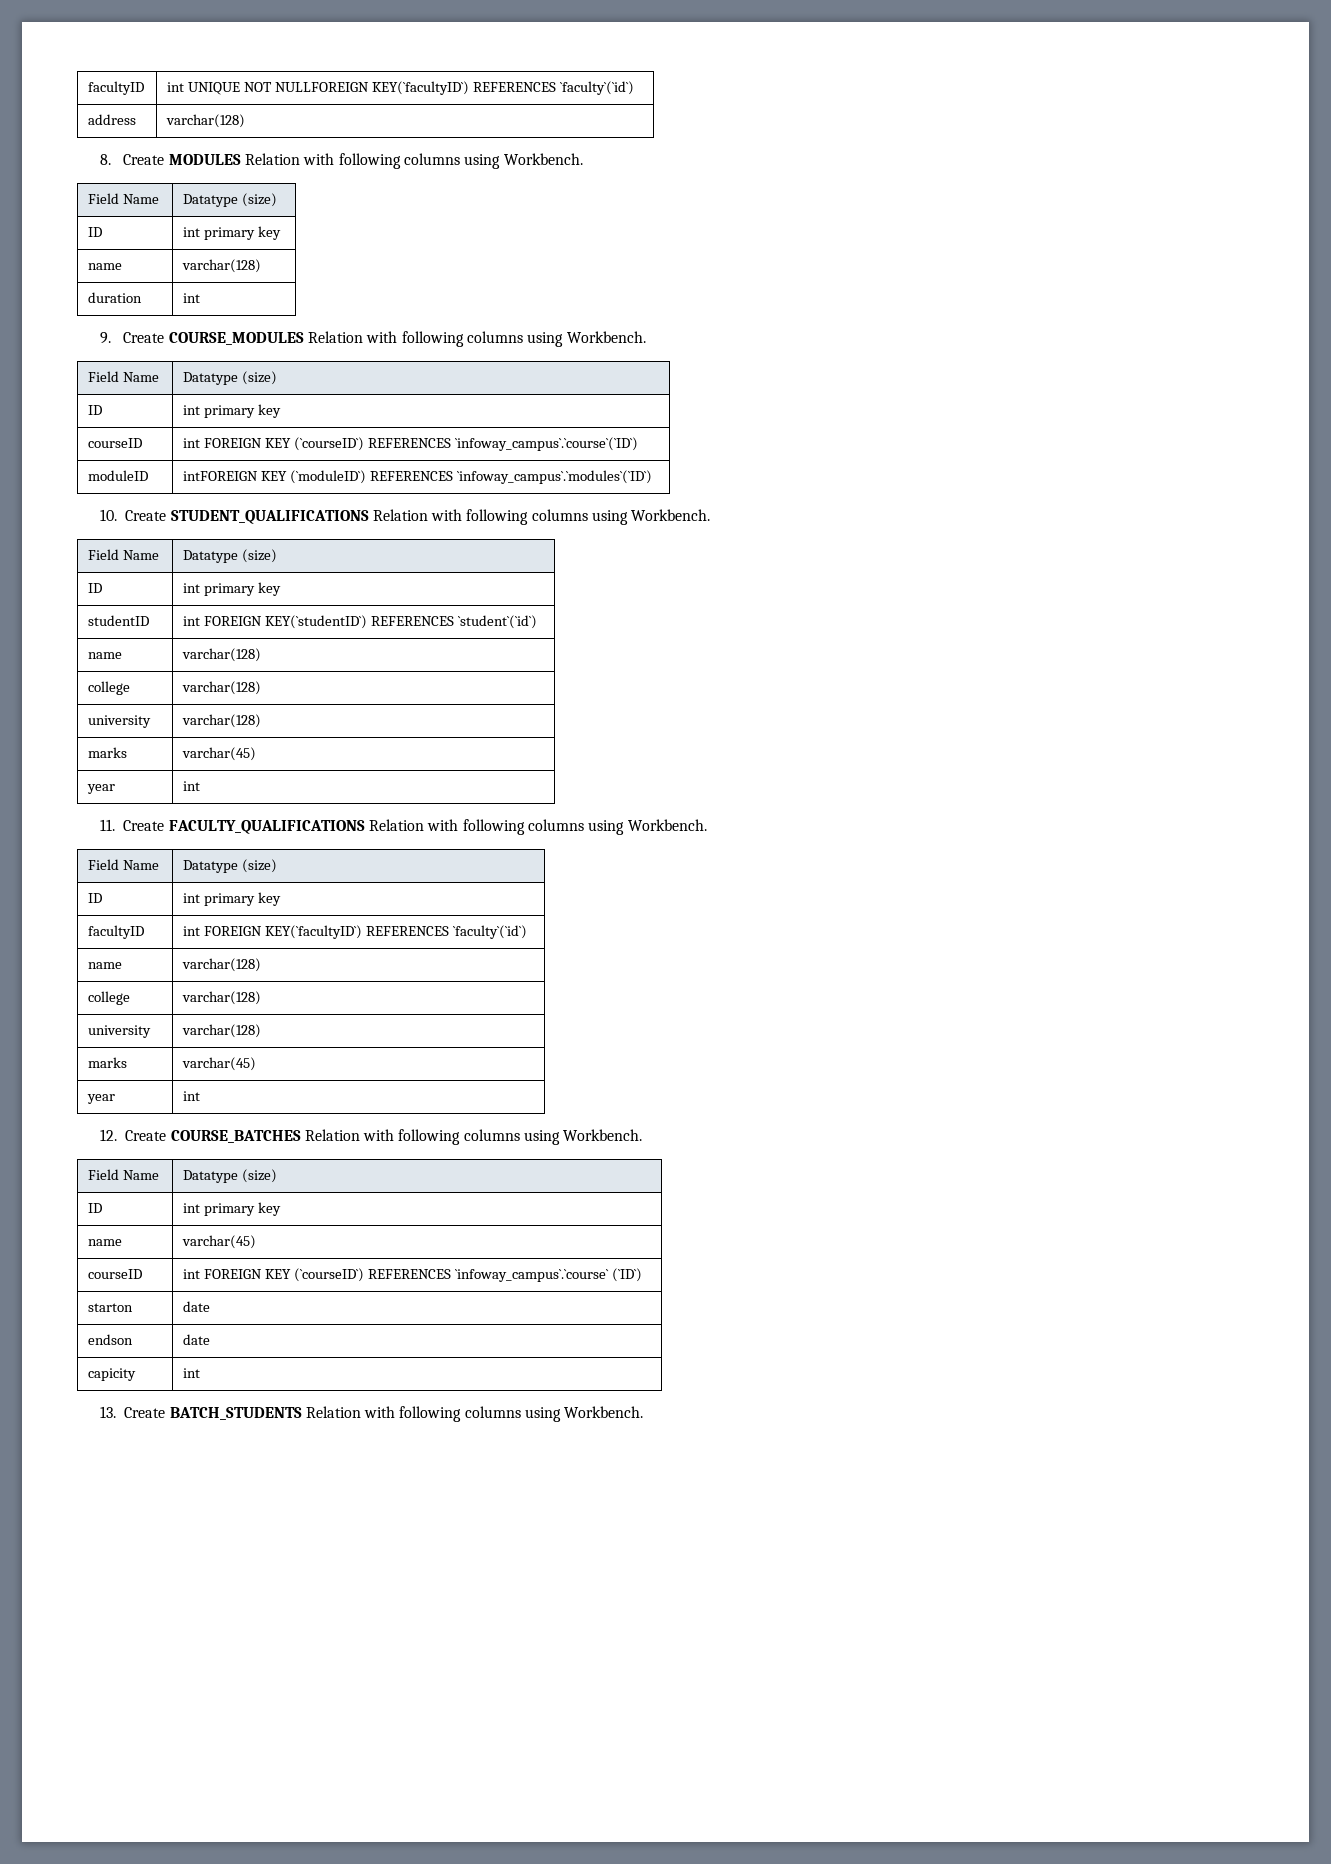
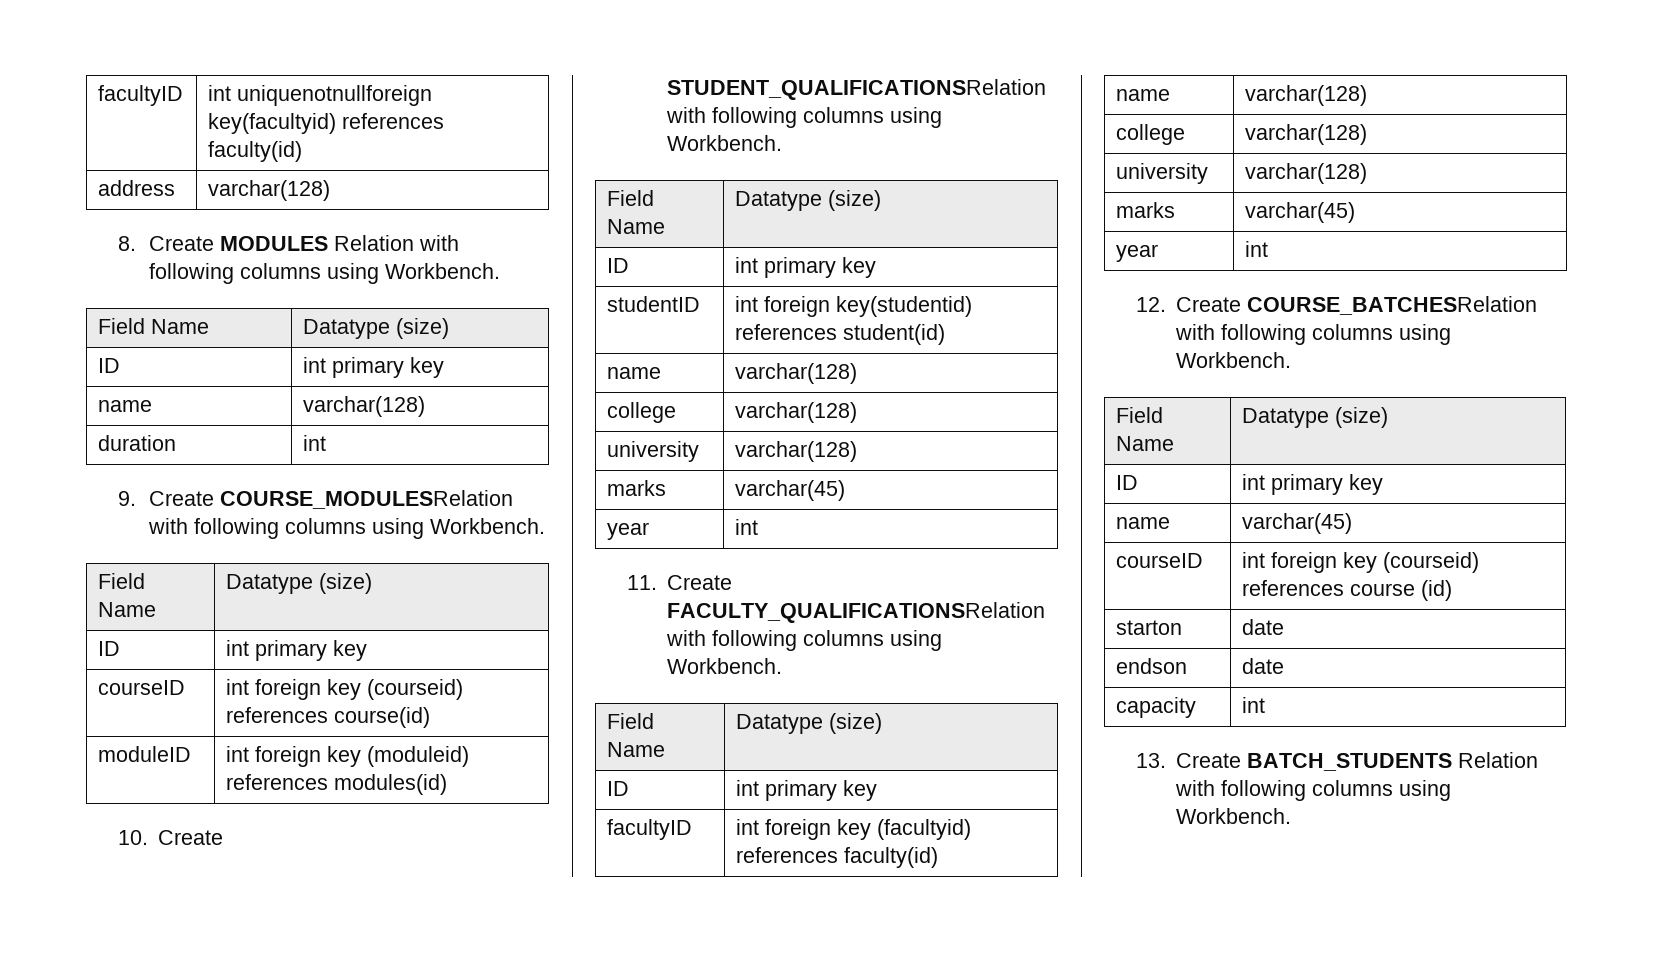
- facultyID | int UNIQUE NOT NULLFOREIGN KEY(`facultyID`) REFERENCES `faculty`(`id`)
+ facultyID | int uniquenotnullforeign key(facultyid) references faculty(id)
- 9. Create COURSE_MODULES Relation with following columns using Workbench.
+ 9. Create COURSE_MODULESRelation with following columns using Workbench.
- courseID | int FOREIGN KEY (`courseID`) REFERENCES `infoway_campus`.`course`(`ID`)
- moduleID | intFOREIGN KEY (`moduleID`) REFERENCES `infoway_campus`.`modules`(`ID`)
+ courseID | int foreign key (courseid) references course(id)
+ moduleID | int foreign key (moduleid) references modules(id)
- 10. Create STUDENT_QUALIFICATIONS Relation with following columns using Workbench.
+ 10. Create STUDENT_QUALIFICATIONSRelation with following columns using Workbench.
- studentID | int FOREIGN KEY(`studentID`) REFERENCES `student`(`id`)
+ studentID | int foreign key(studentid) references student(id)
- 11. Create FACULTY_QUALIFICATIONS Relation with following columns using Workbench.
+ 11. Create FACULTY_QUALIFICATIONSRelation with following columns using Workbench.
- facultyID | int FOREIGN KEY(`facultyID`) REFERENCES `faculty`(`id`)
+ facultyID | int foreign key (facultyid) references faculty(id)
- 12. Create COURSE_BATCHES Relation with following columns using Workbench.
+ 12. Create COURSE_BATCHESRelation with following columns using Workbench.
- courseID | int FOREIGN KEY (`courseID`) REFERENCES `infoway_campus`.`course` (`ID`)
+ courseID | int foreign key (courseid) references course (id)
- capicity | int
+ capacity | int

